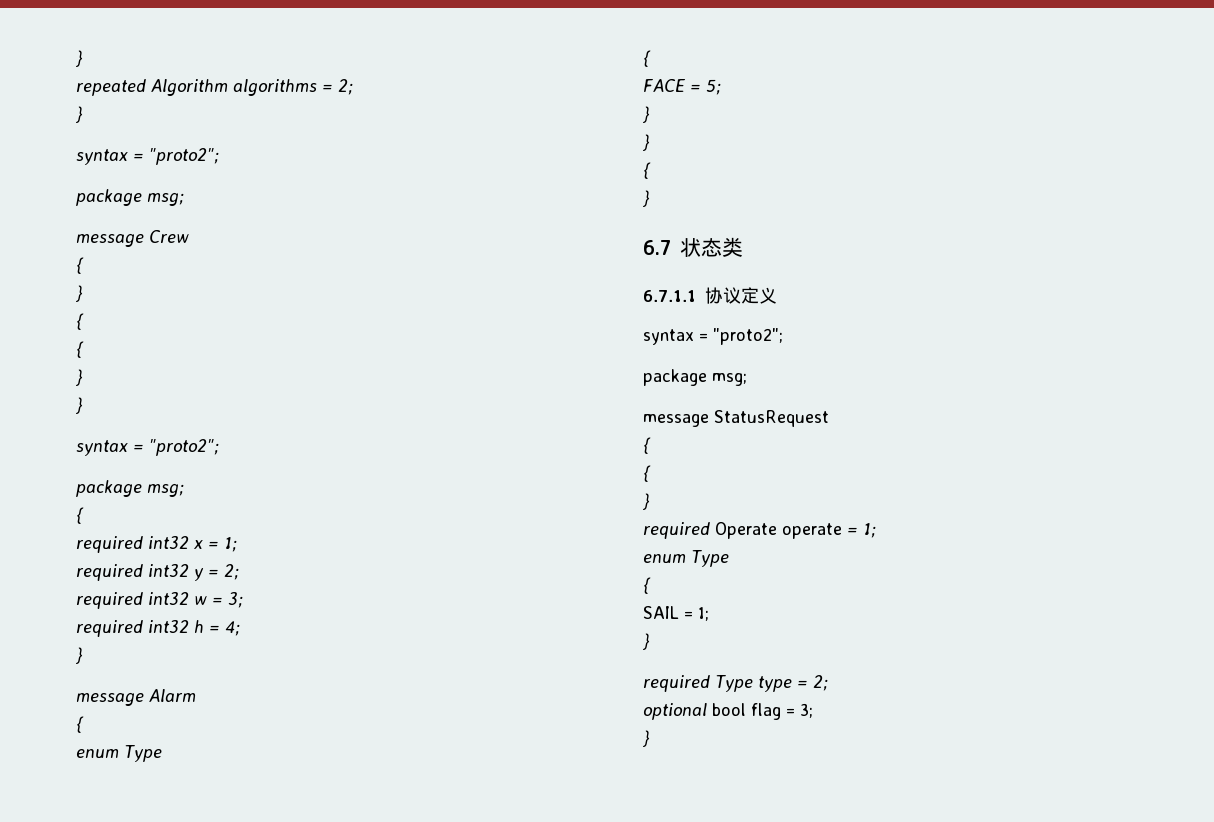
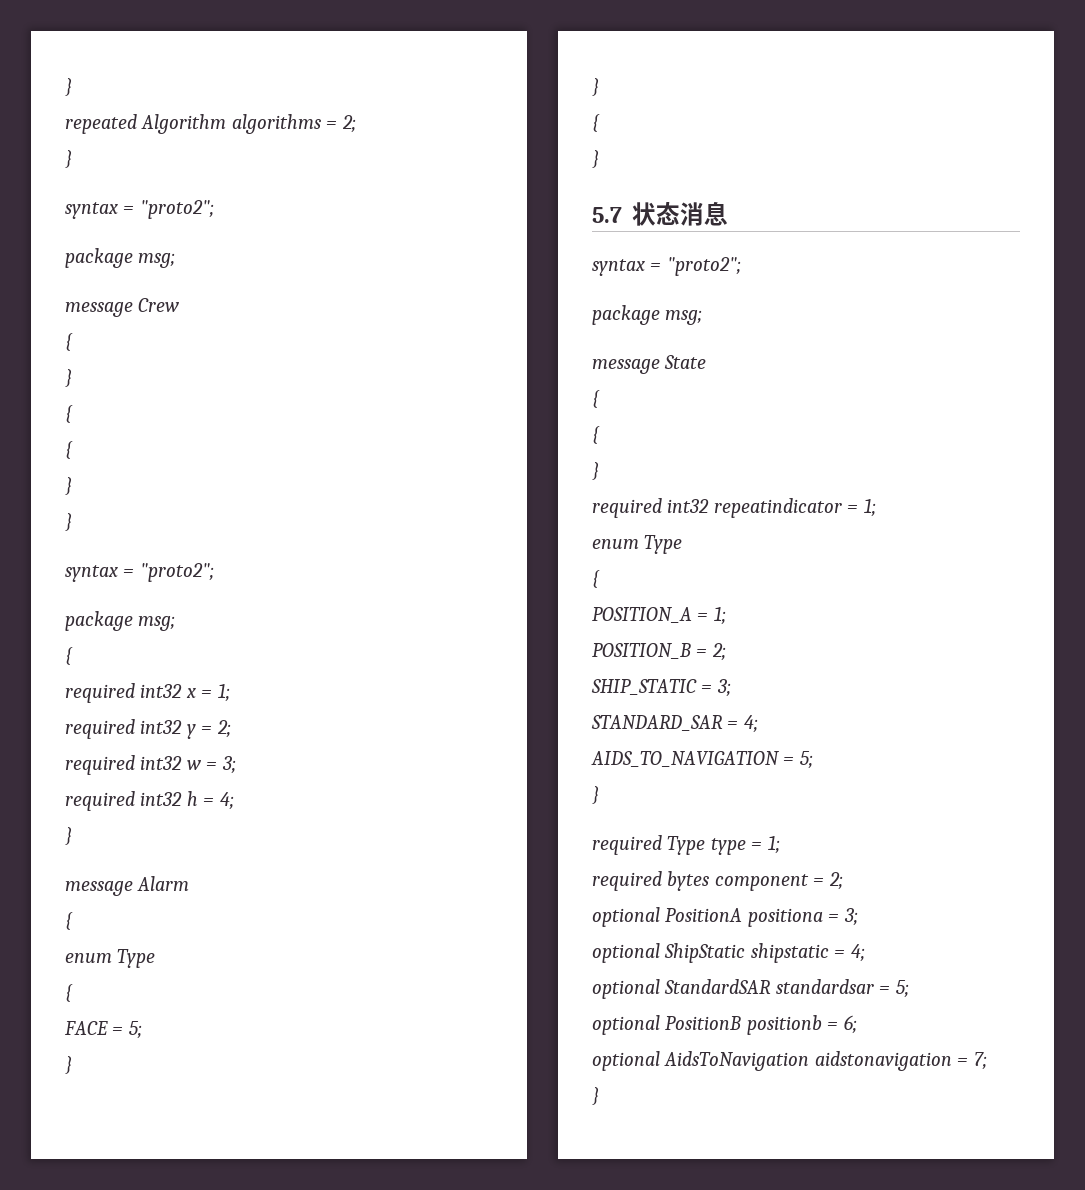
- 6.7状态类
- 6.7.1.1协议定义
+ 5.7状态消息
  syntax = "proto2";
  package msg;
- message StatusRequest
+ message State
- required Operate operate = 1;
+ required int32 repeatindicator = 1;
- SAIL = 1;
+ POSITION_A = 1;
+ POSITION_B = 2;
+ SHIP_STATIC = 3;
+ STANDARD_SAR = 4;
+ AIDS_TO_NAVIGATION = 5;
- required Type type = 2;
+ required Type type = 1;
+ required bytes component = 2;
- optional bool flag = 3;
+ optional PositionA positiona = 3;
+ optional ShipStatic shipstatic = 4;
+ optional StandardSAR standardsar = 5;
+ optional PositionB positionb = 6;
+ optional AidsToNavigation aidstonavigation = 7;

